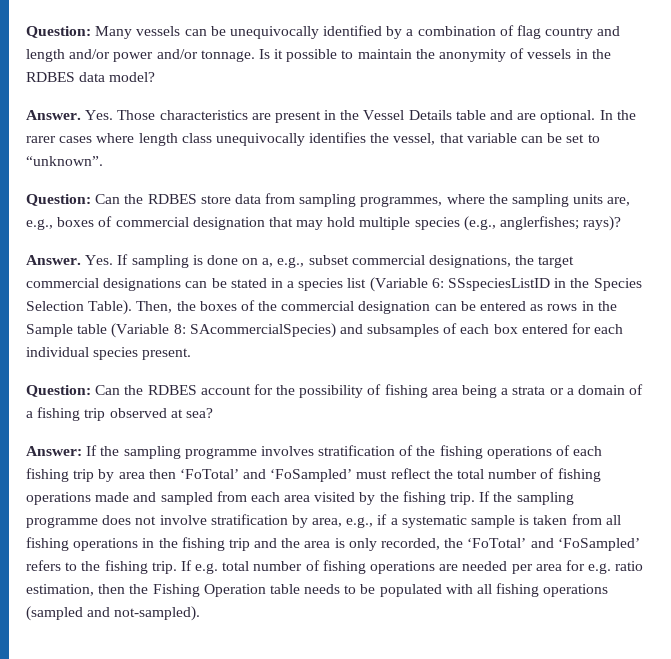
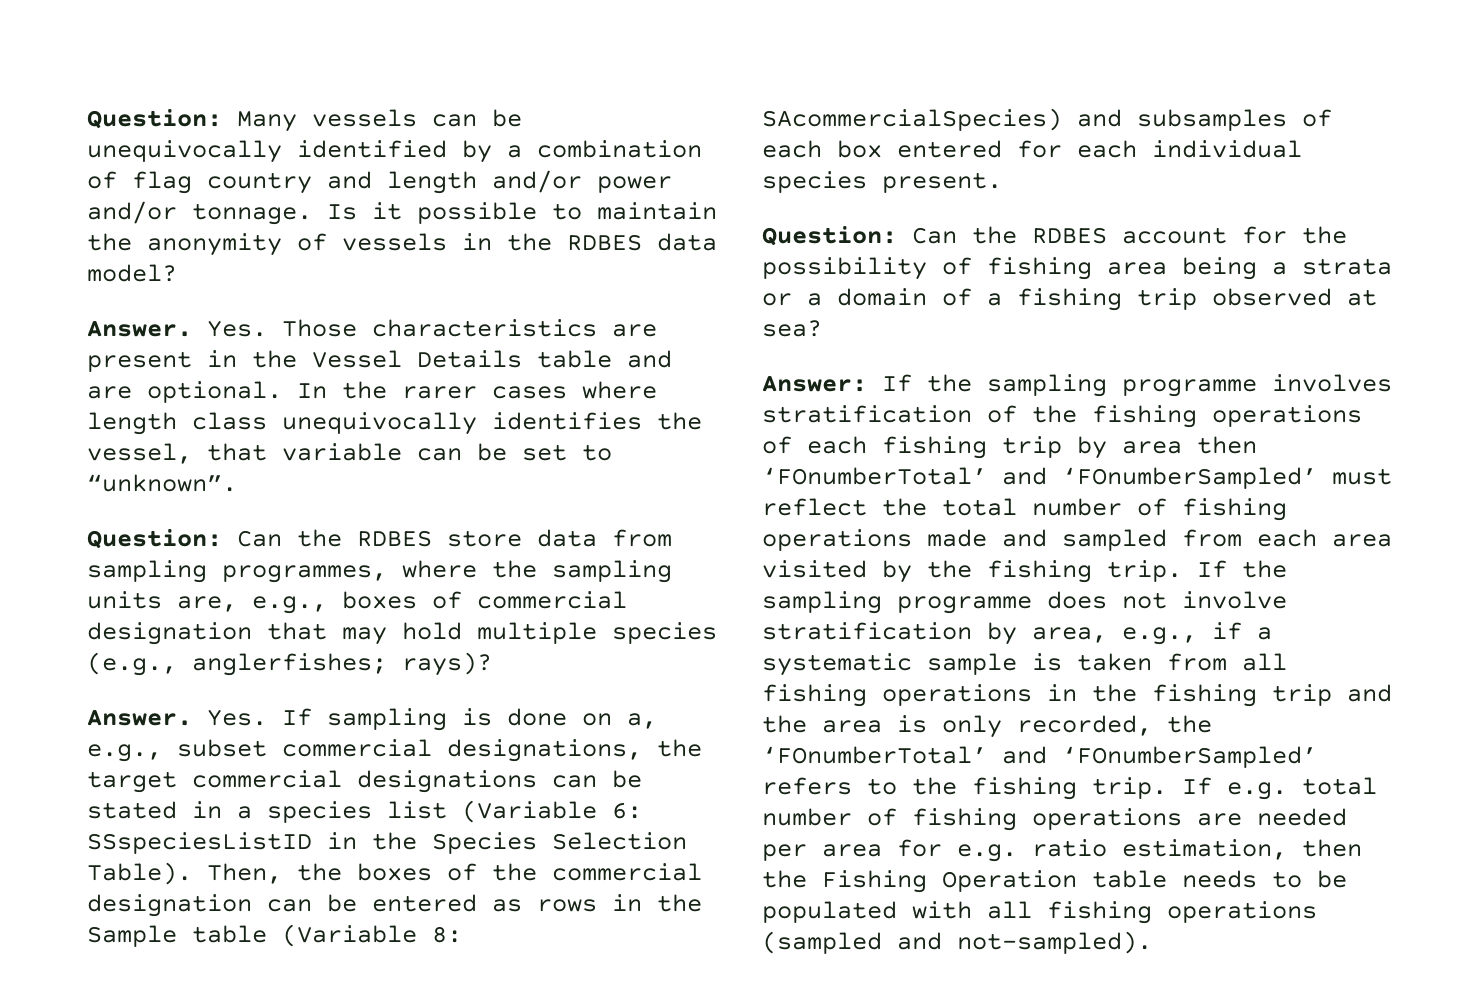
- Answer: If the sampling programme involves stratification of the fishing operations of each fishing trip by area then ‘FoTotal’ and ‘FoSampled’ must reflect the total number of fishing operations made and sampled from each area visited by the fishing trip.
+ Answer: If the sampling programme involves stratification of the fishing operations of each fishing trip by area then ‘FOnumberTotal’ and ‘FOnumberSampled’ must reflect the total number of fishing operations made and sampled from each area visited by the fishing trip.
- If the sampling programme does not involve stratification by area, e.g., if a systematic sample is taken from all fishing operations in the fishing trip and the area is only recorded, the ‘FoTotal’ and ‘FoSampled’ refers to the fishing trip.
+ If the sampling programme does not involve stratification by area, e.g., if a systematic sample is taken from all fishing operations in the fishing trip and the area is only recorded, the ‘FOnumberTotal’ and ‘FOnumberSampled’ refers to the fishing trip.

